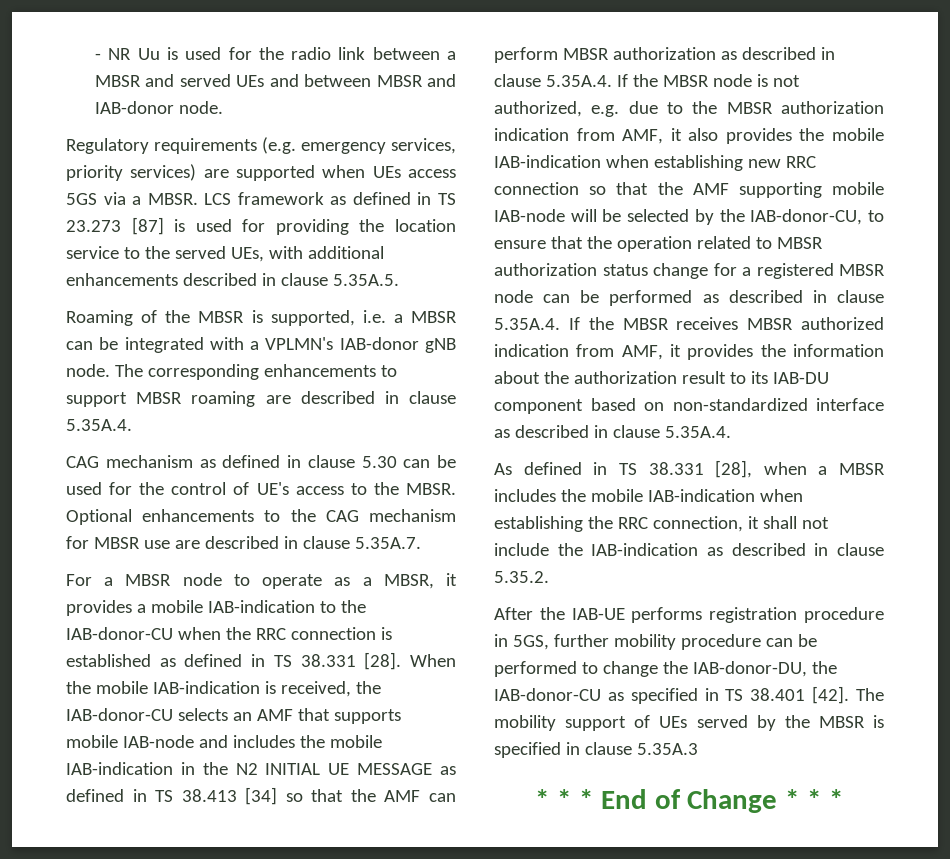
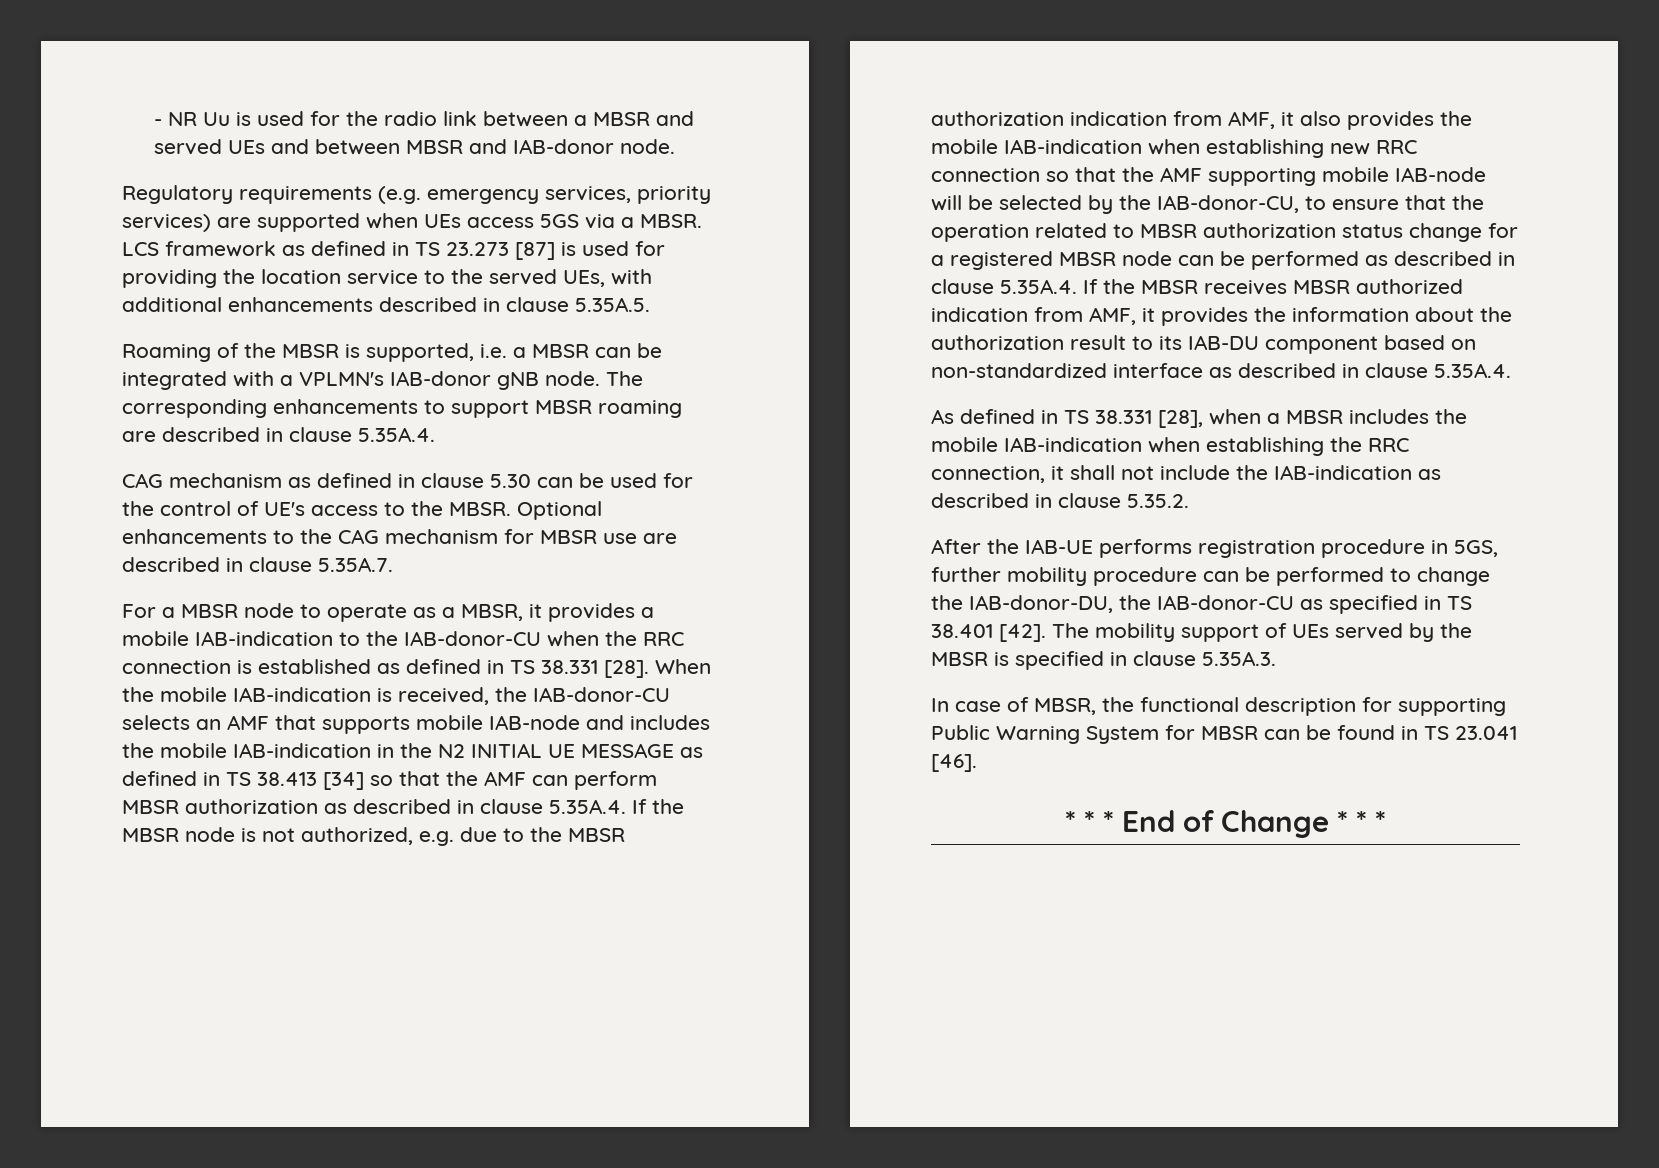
- The mobility support of UEs served by the MBSR is specified in clause 5.35A.3
+ The mobility support of UEs served by the MBSR is specified in clause 5.35A.3.
+ In case of MBSR, the functional description for supporting Public Warning System for MBSR can be found in TS 23.041 [46].

